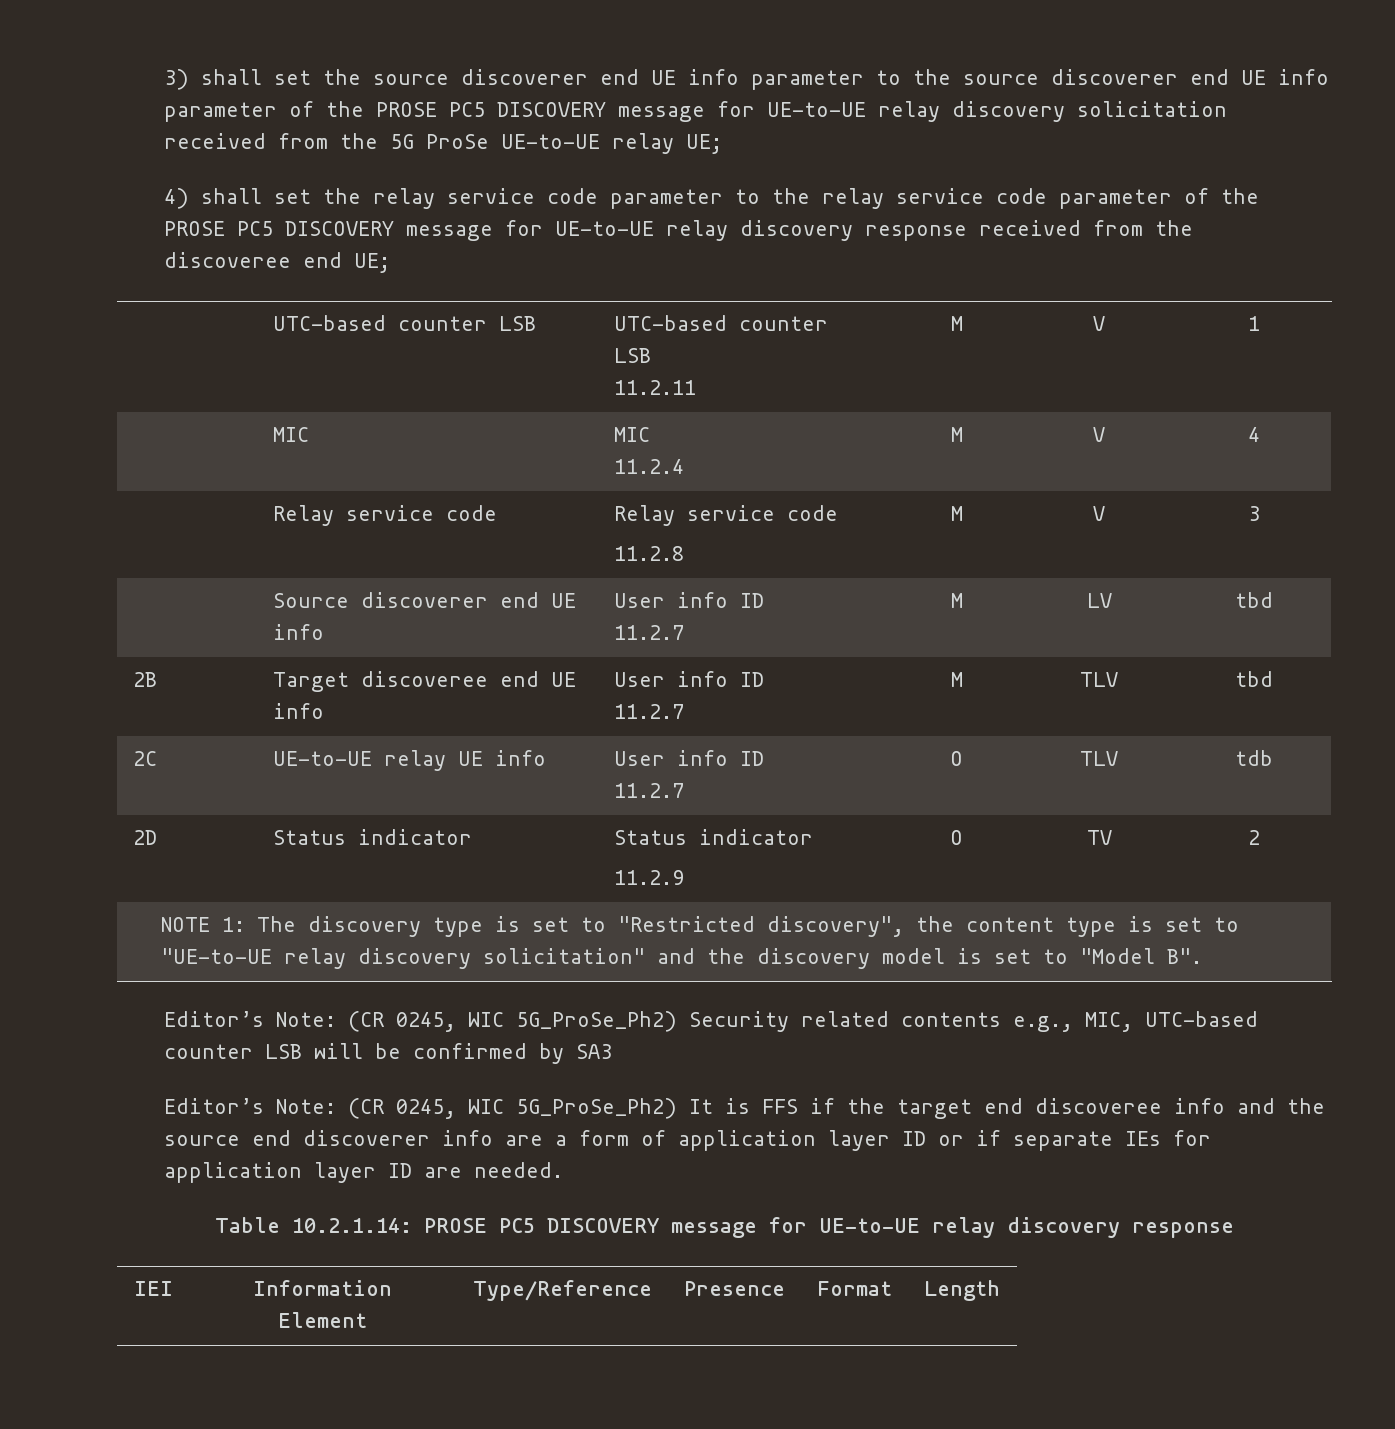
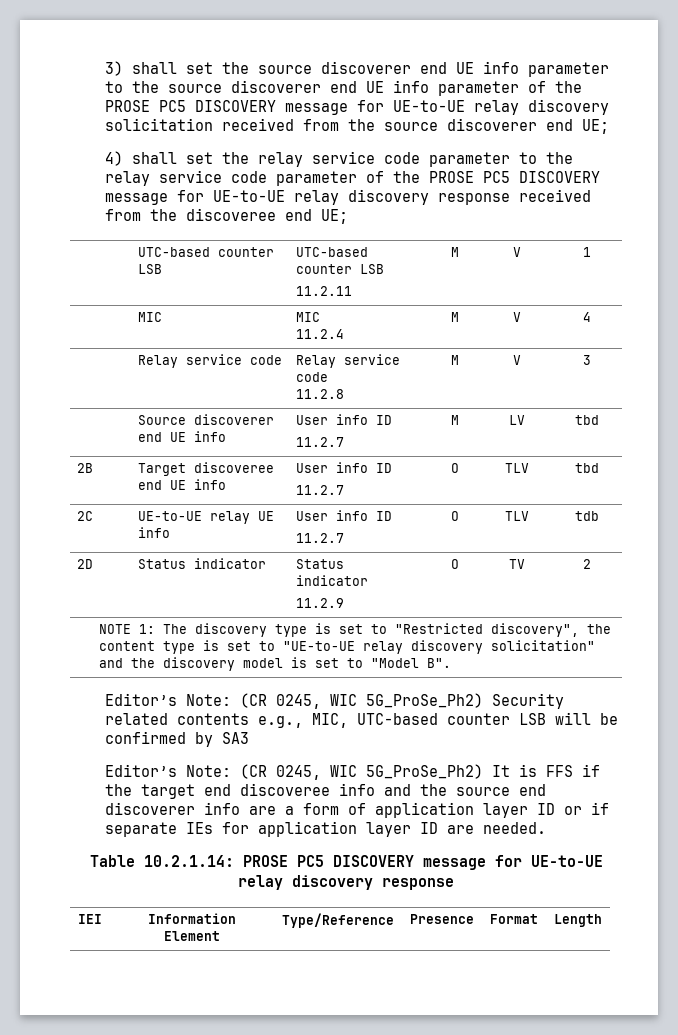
- 3) shall set the source discoverer end UE info parameter to the source discoverer end UE info parameter of the PROSE PC5 DISCOVERY message for UE-to-UE relay discovery solicitation received from the 5G ProSe UE-to-UE relay UE;
+ 3) shall set the source discoverer end UE info parameter to the source discoverer end UE info parameter of the PROSE PC5 DISCOVERY message for UE-to-UE relay discovery solicitation received from the source discoverer end UE;
  2B | Target discoveree end UE info | User info ID
- 11.2.7 | M | TLV | tbd
+ 11.2.7 | O | TLV | tbd

